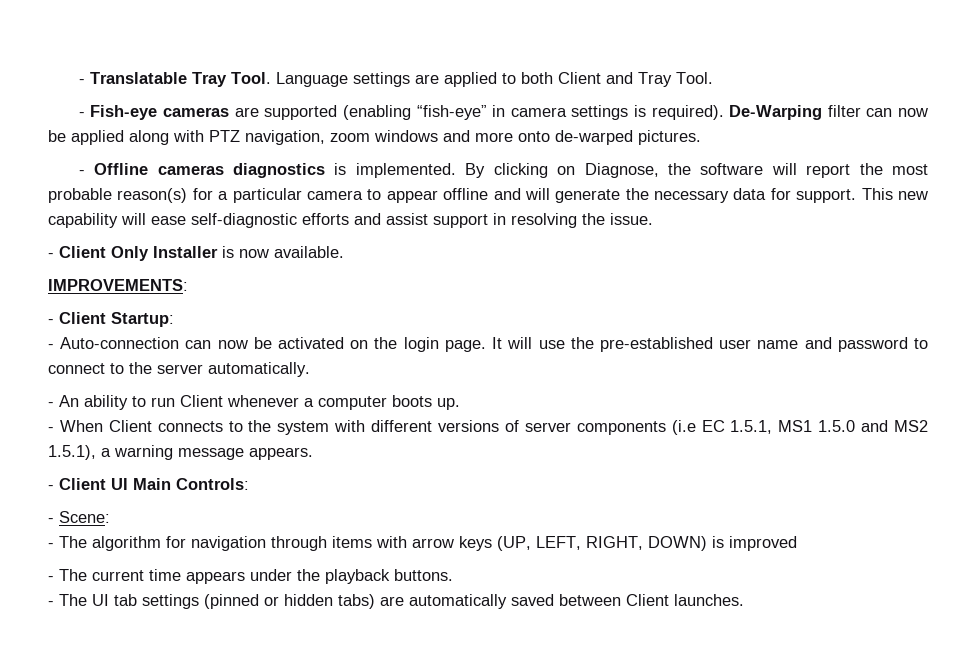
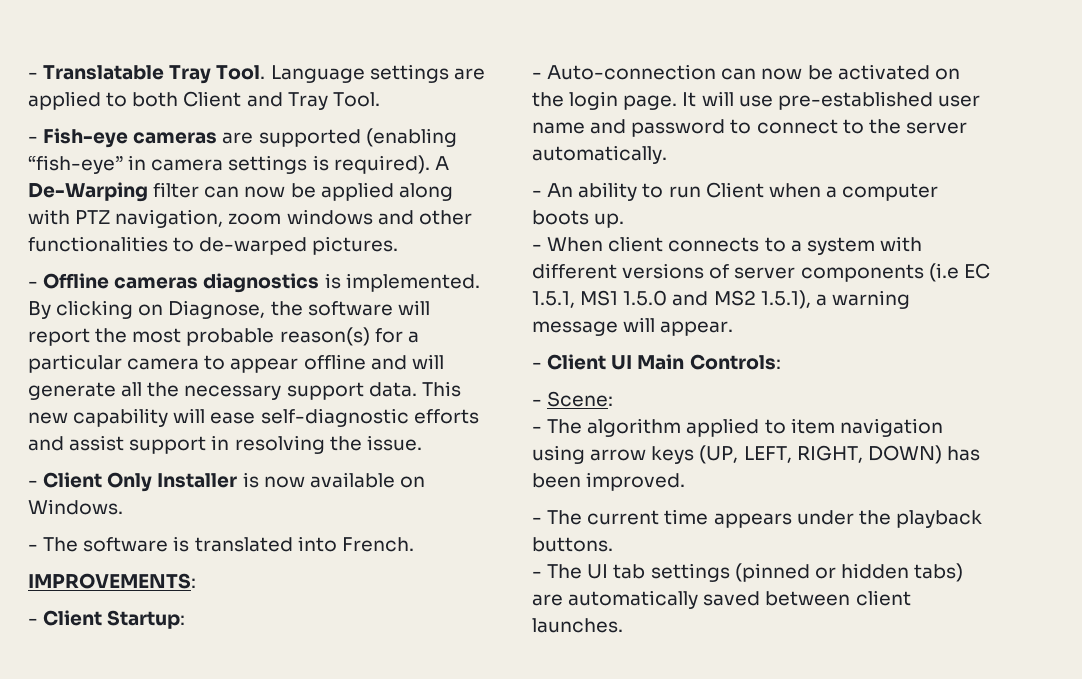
- De-Warping filter can now be applied along with PTZ navigation, zoom windows and more onto de-warped pictures.
+ A De-Warping filter can now be applied along with PTZ navigation, zoom windows and other functionalities to de-warped pictures.
- By clicking on Diagnose, the software will report the most probable reason(s) for a particular camera to appear offline and will generate the necessary data for support.
+ By clicking on Diagnose, the software will report the most probable reason(s) for a particular camera to appear offline and will generate all the necessary support data.
- - Client Only Installer is now available.
+ - Client Only Installer is now available on Windows.
+ - The software is translated into French.
- It will use the pre-established user name and password to connect to the server automatically.
+ It will use pre-established user name and password to connect to the server automatically.
- - An ability to run Client whenever a computer boots up.
+ - An ability to run Client when a computer boots up.
- - When Client connects to the system with different versions of server components (i.e EC 1.5.1, MS1 1.5.0 and MS2 1.5.1), a warning message appears.
+ - When client connects to a system with different versions of server components (i.e EC 1.5.1, MS1 1.5.0 and MS2 1.5.1), a warning message will appear.
- - The algorithm for navigation through items with arrow keys (UP, LEFT, RIGHT, DOWN) is improved
+ - The algorithm applied to item navigation using arrow keys (UP, LEFT, RIGHT, DOWN) has been improved.
- - The UI tab settings (pinned or hidden tabs) are automatically saved between Client launches.
+ - The UI tab settings (pinned or hidden tabs) are automatically saved between client launches.

